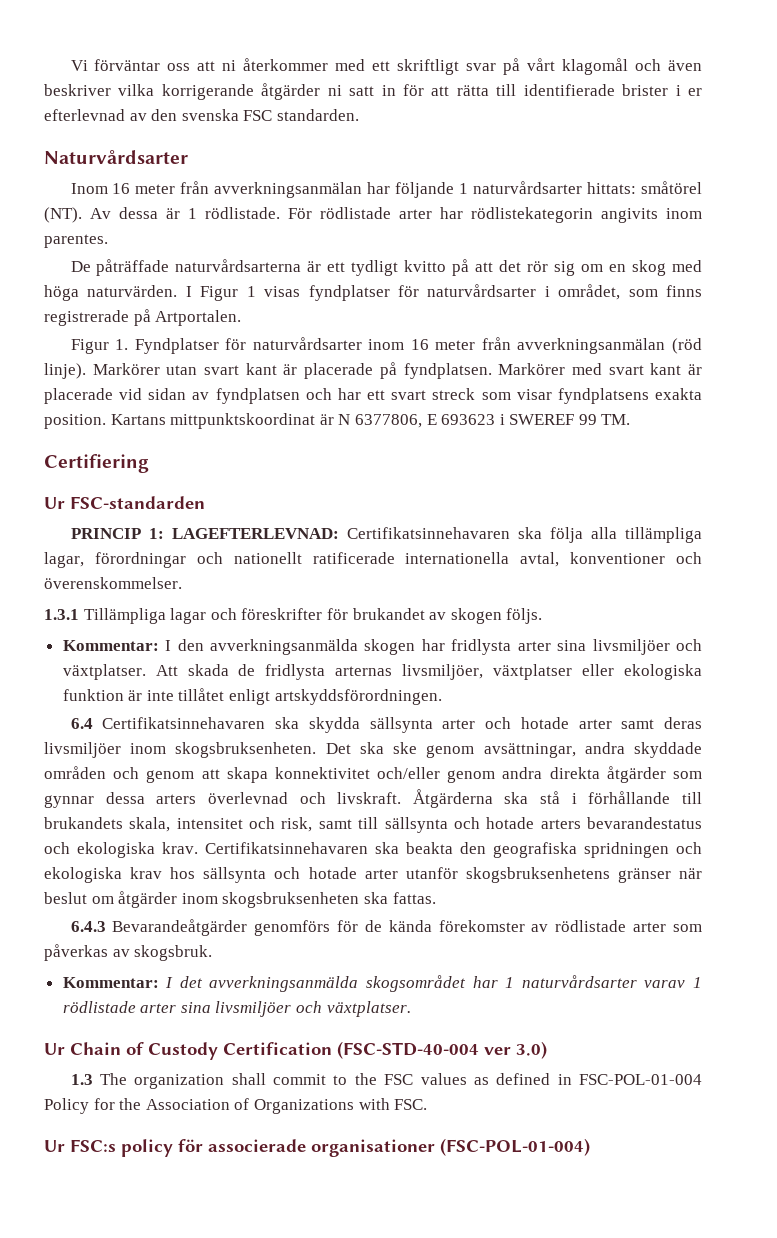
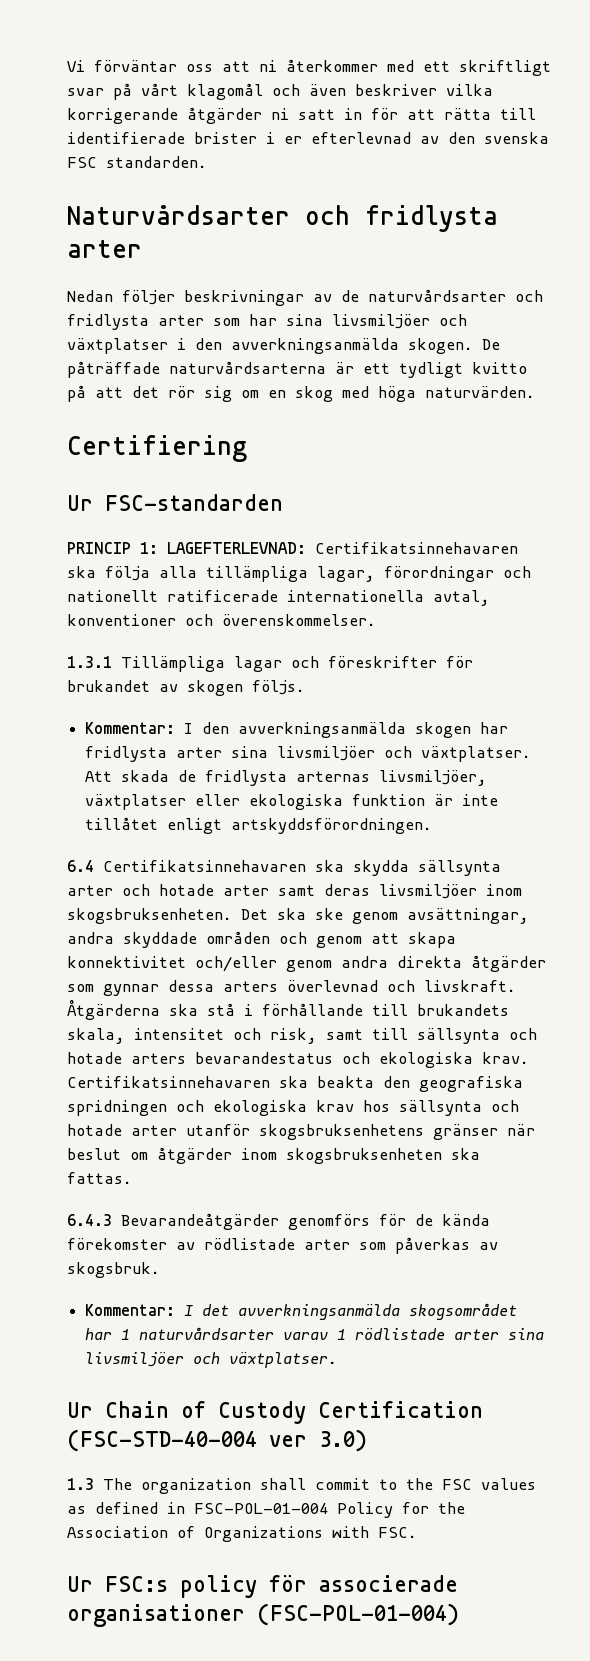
- Naturvårdsarter
- Inom 16 meter från avverkningsanmälan har följande 1 naturvårdsarter hittats: småtörel (NT). Av dessa är 1 rödlistade. För rödlistade arter har rödlistekategorin angivits inom parentes.
- De påträffade naturvårdsarterna är ett tydligt kvitto på att det rör sig om en skog med höga naturvärden. I Figur 1 visas fyndplatser för naturvårdsarter i området, som finns registrerade på Artportalen.
- Figur 1. Fyndplatser för naturvårdsarter inom 16 meter från avverkningsanmälan (röd linje). Markörer utan svart kant är placerade på fyndplatsen. Markörer med svart kant är placerade vid sidan av fyndplatsen och har ett svart streck som visar fyndplatsens exakta position. Kartans mittpunktskoordinat är N 6377806, E 693623 i SWEREF 99 TM.
+ Naturvårdsarter och fridlysta arter
+ Nedan följer beskrivningar av de naturvårdsarter och fridlysta arter som har sina livsmiljöer och växtplatser i den avverkningsanmälda skogen. De påträffade naturvårdsarterna är ett tydligt kvitto på att det rör sig om en skog med höga naturvärden.

